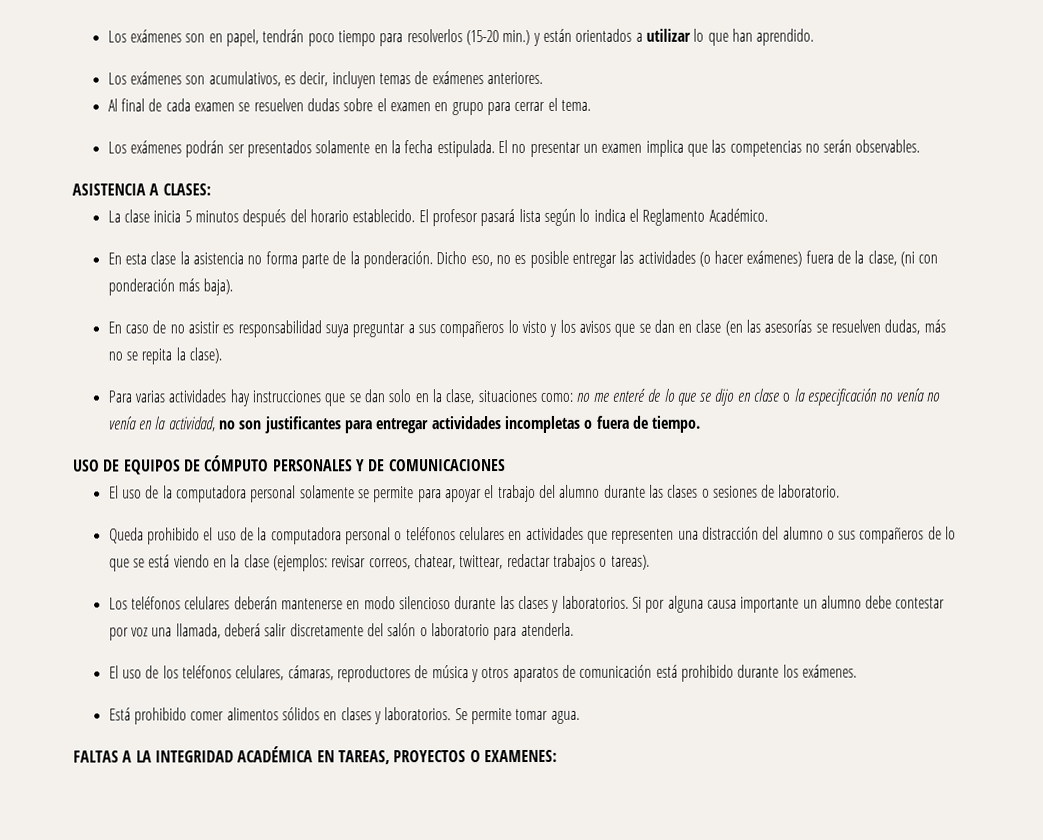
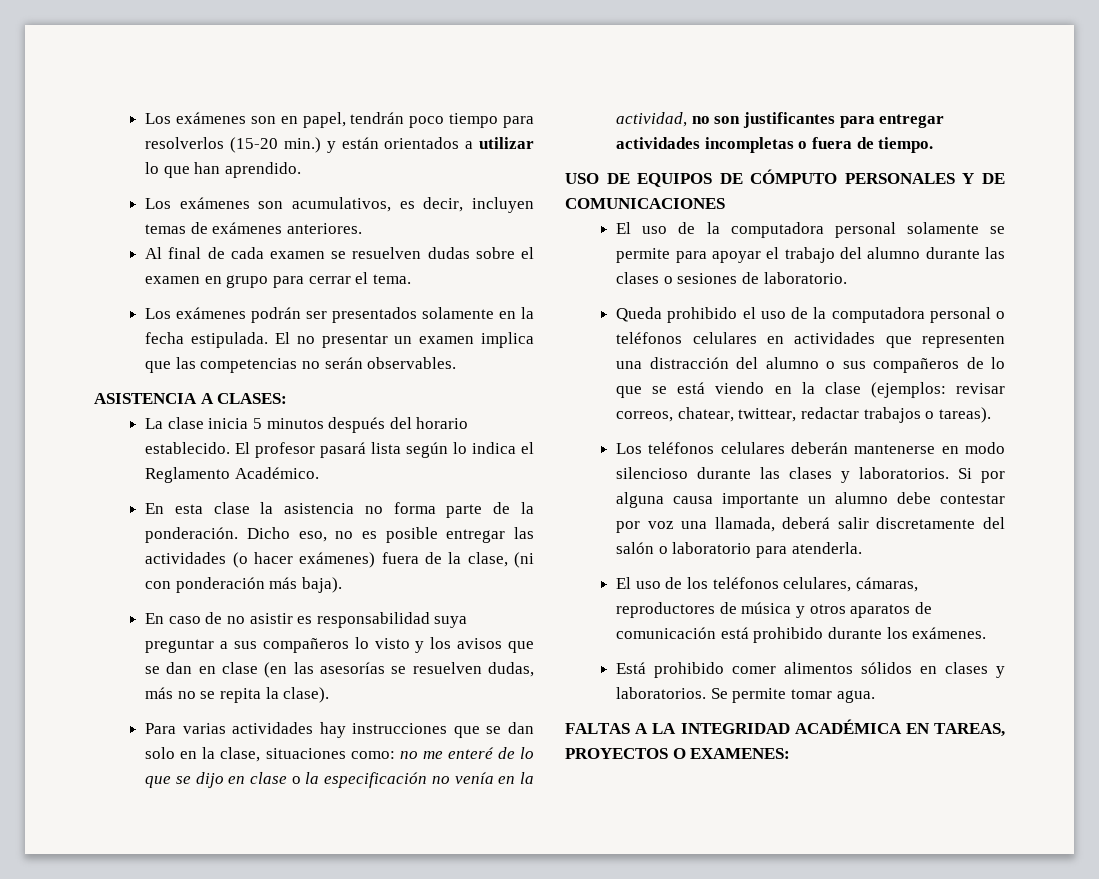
- Para varias actividades hay instrucciones que se dan solo en la clase, situaciones como: no me enteré de lo que se dijo en clase o la especificación no venía no venía en la actividad, no son justificantes para entregar actividades incompletas o fuera de tiempo.
+ Para varias actividades hay instrucciones que se dan solo en la clase, situaciones como: no me enteré de lo que se dijo en clase o la especificación no venía en la actividad, no son justificantes para entregar actividades incompletas o fuera de tiempo.

